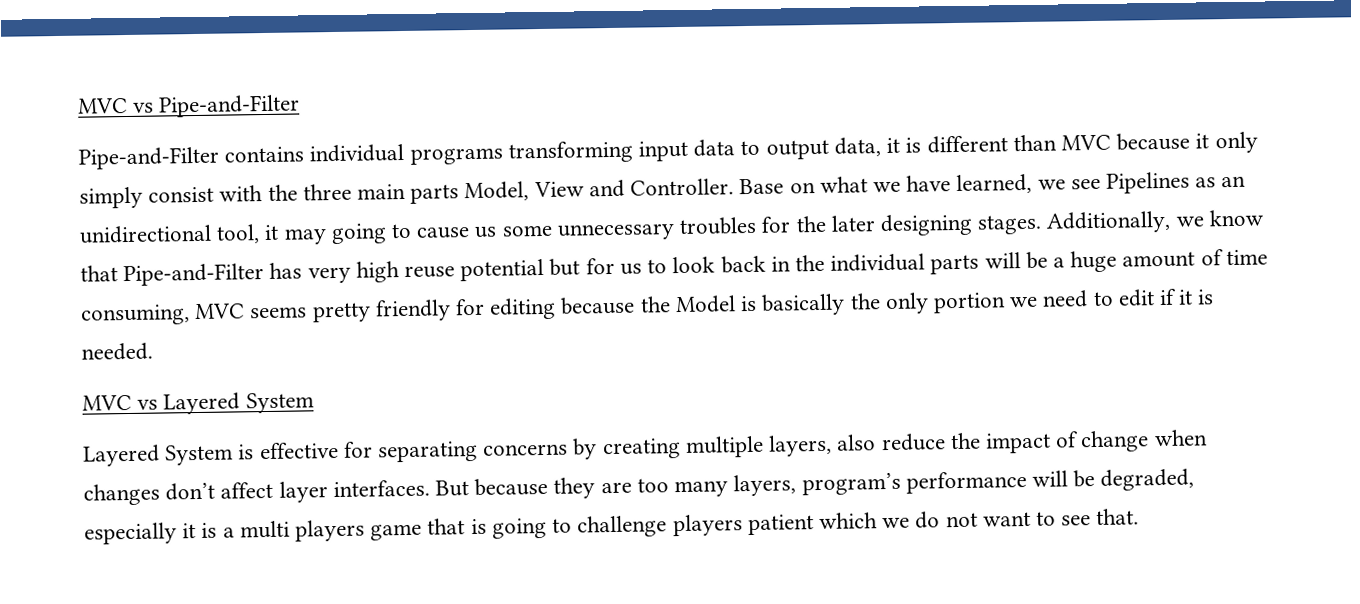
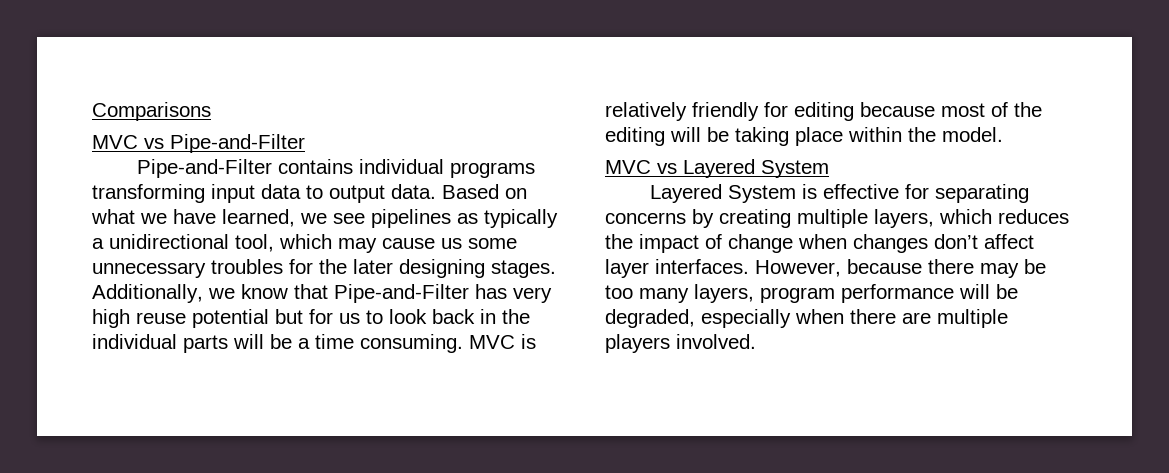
+ Comparisons
- Pipe-and-Filter contains individual programs transforming input data to output data, it is different than MVC because it only simply consist with the three main parts Model, View and Controller. Base on what we have learned, we see Pipelines as an unidirectional tool, it may going to cause us some unnecessary troubles for the later designing stages.
+ Pipe-and-Filter contains individual programs transforming input data to output data. Based on what we have learned, we see pipelines as typically a unidirectional tool, which may cause us some unnecessary troubles for the later designing stages.
- Additionally, we know that Pipe-and-Filter has very high reuse potential but for us to look back in the individual parts will be a huge amount of time consuming, MVC seems pretty friendly for editing because the Model is basically the only portion we need to edit if it is needed.
+ Additionally, we know that Pipe-and-Filter has very high reuse potential but for us to look back in the individual parts will be a time consuming. MVC is relatively friendly for editing because most of the editing will be taking place within the model.
- Layered System is effective for separating concerns by creating multiple layers, also reduce the impact of change when changes don’t affect layer interfaces.
+ Layered System is effective for separating concerns by creating multiple layers, which reduces the impact of change when changes don’t affect layer interfaces.
- But because they are too many layers, program’s performance will be degraded, especially it is a multi players game that is going to challenge players patient which we do not want to see that.
+ However, because there may be too many layers, program performance will be degraded, especially when there are multiple players involved.

